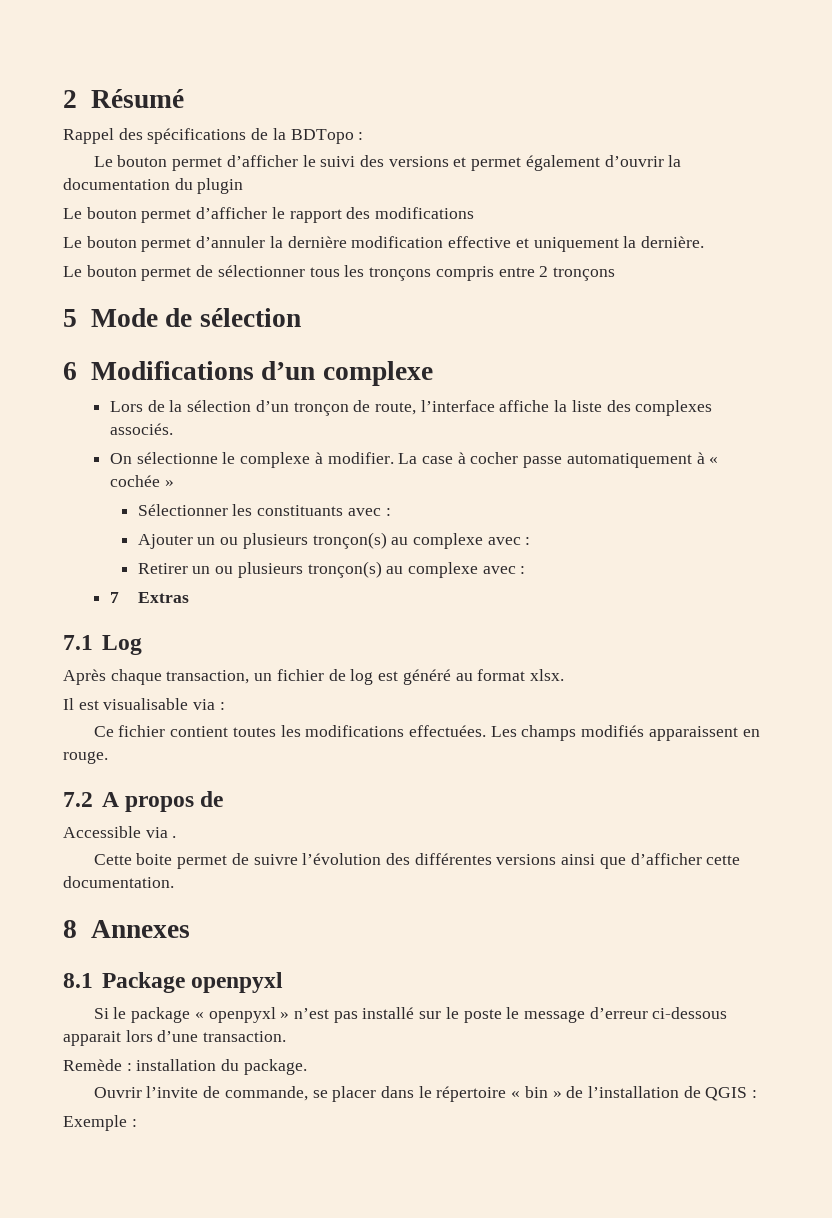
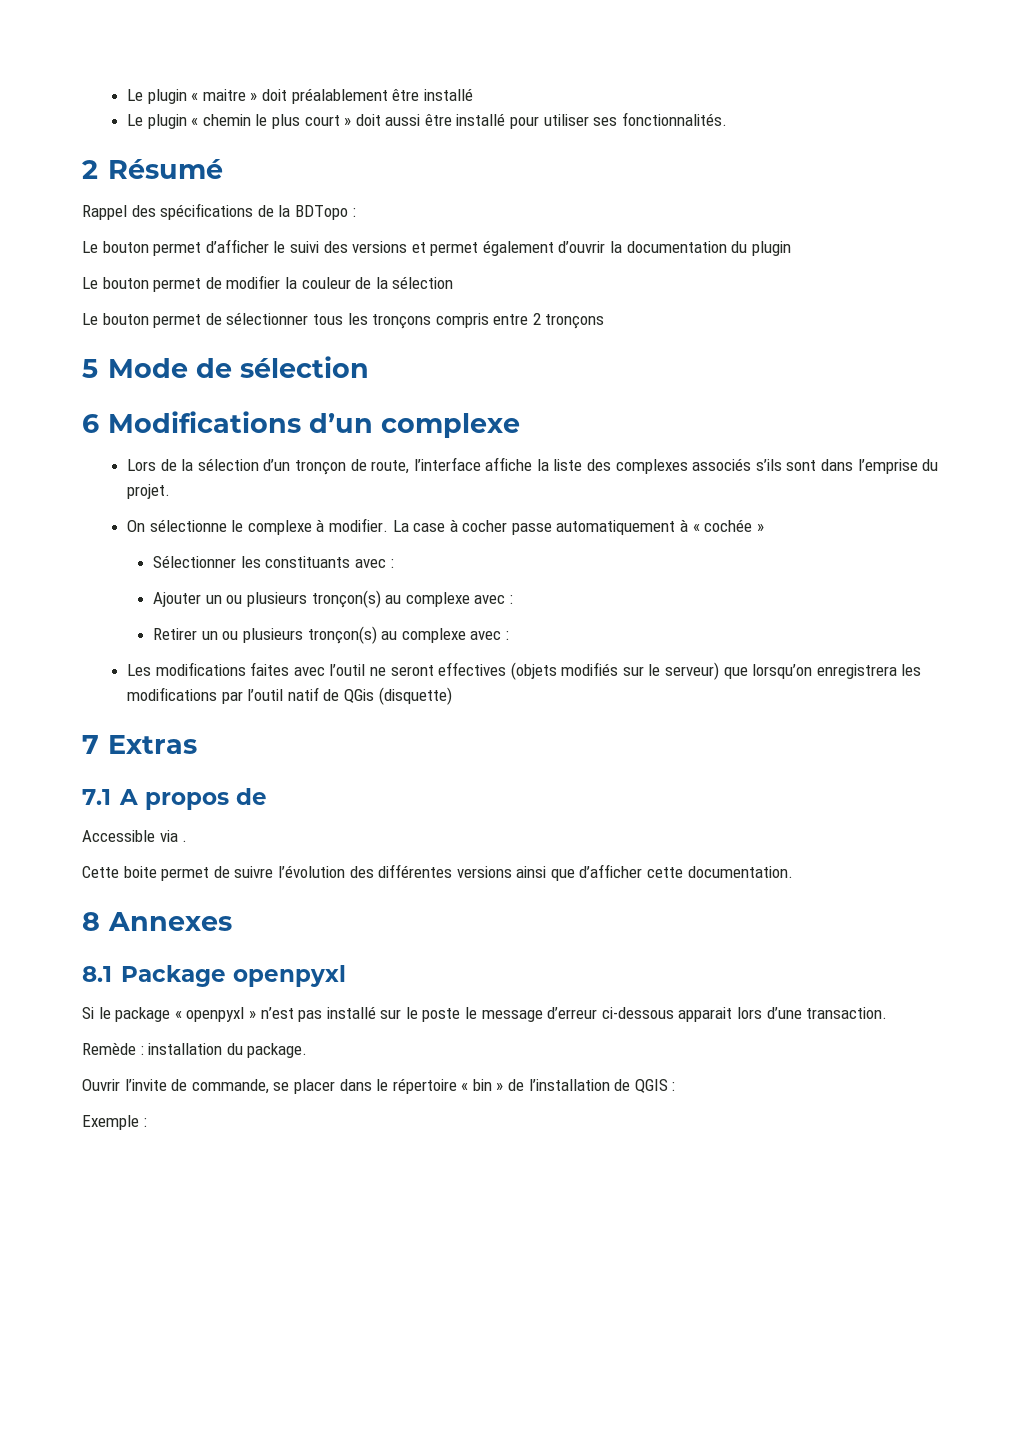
+ Le plugin « maitre » doit préalablement être installé
+ Le plugin « chemin le plus court » doit aussi être installé pour utiliser ses fonctionnalités.
- Le bouton permet d’afficher le rapport des modifications
- Le bouton permet d’annuler la dernière modification effective et uniquement la dernière.
+ Le bouton permet de modifier la couleur de la sélection
- Lors de la sélection d’un tronçon de route, l’interface affiche la liste des complexes associés.
+ Lors de la sélection d’un tronçon de route, l’interface affiche la liste des complexes associés s’ils sont dans l’emprise du projet.
+ Les modifications faites avec l’outil ne seront effectives (objets modifiés sur le serveur) que lorsqu’on enregistrera les modifications par l’outil natif de QGis (disquette)
  7 Extras
- 7.1 Log
- Après chaque transaction, un fichier de log est généré au format xlsx.
- Il est visualisable via :
- Ce fichier contient toutes les modifications effectuées. Les champs modifiés apparaissent en rouge.
- 7.2 A propos de
+ 7.1 A propos de

